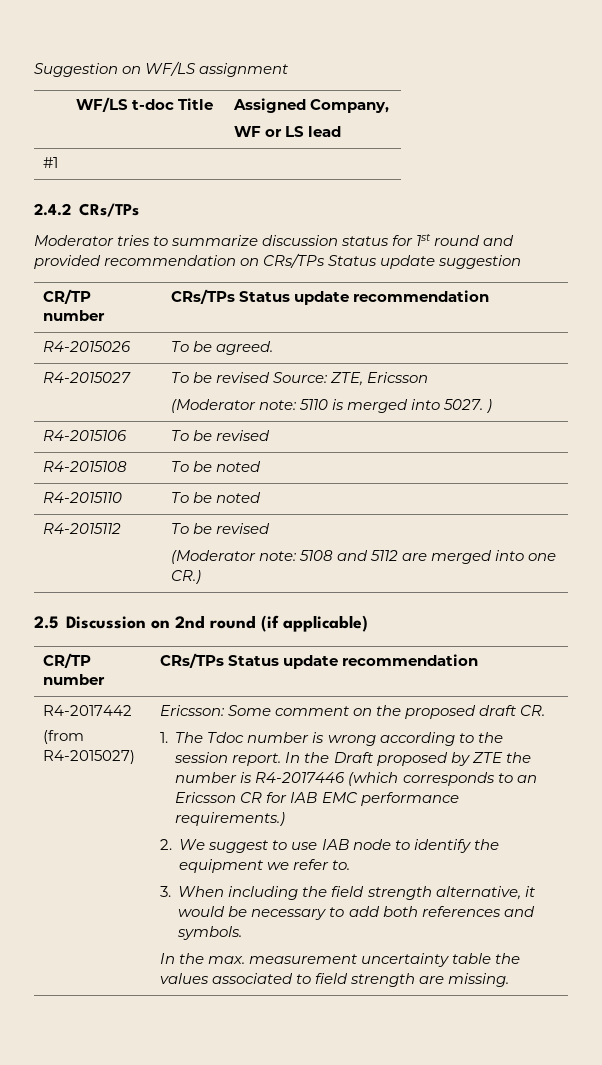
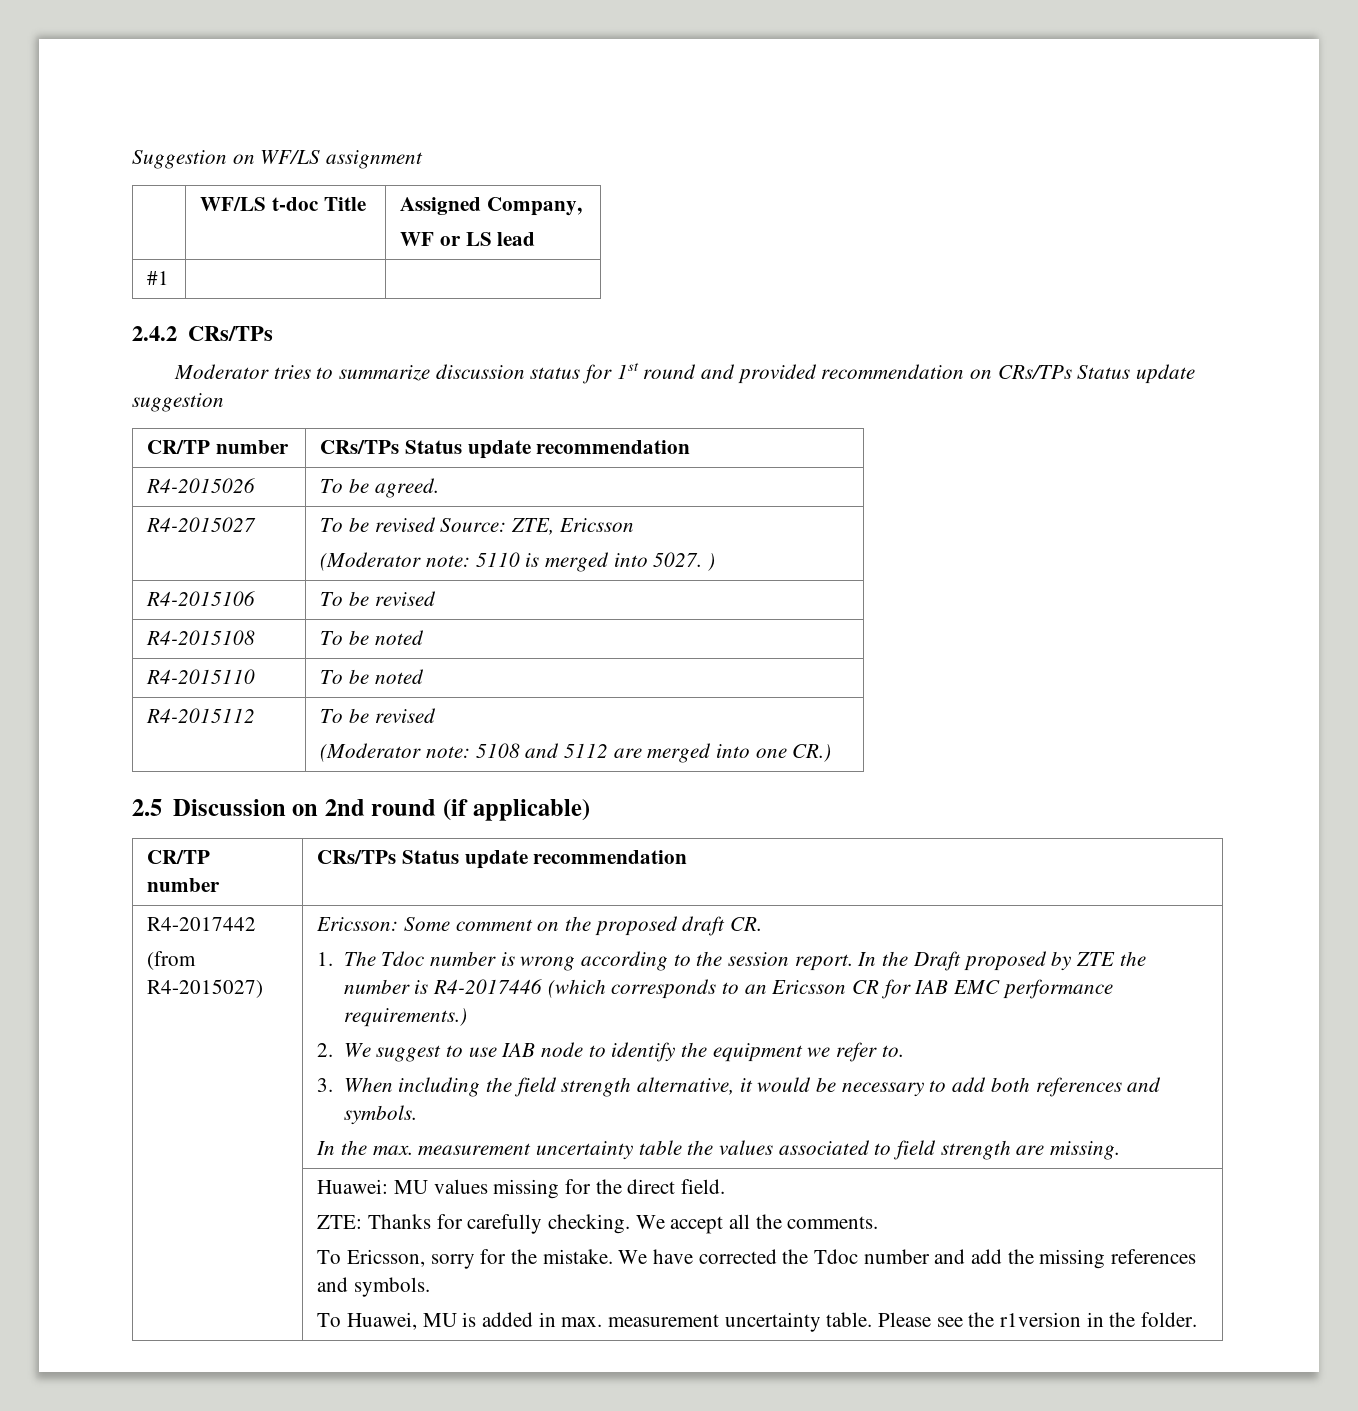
+ Huawei: MU values missing for the direct field.
+ ZTE: Thanks for carefully checking. We accept all the comments.
+ To Ericsson, sorry for the mistake. We have corrected the Tdoc number and add the missing references and symbols.
+ To Huawei, MU is added in max. measurement uncertainty table. Please see the r1version in the folder.

